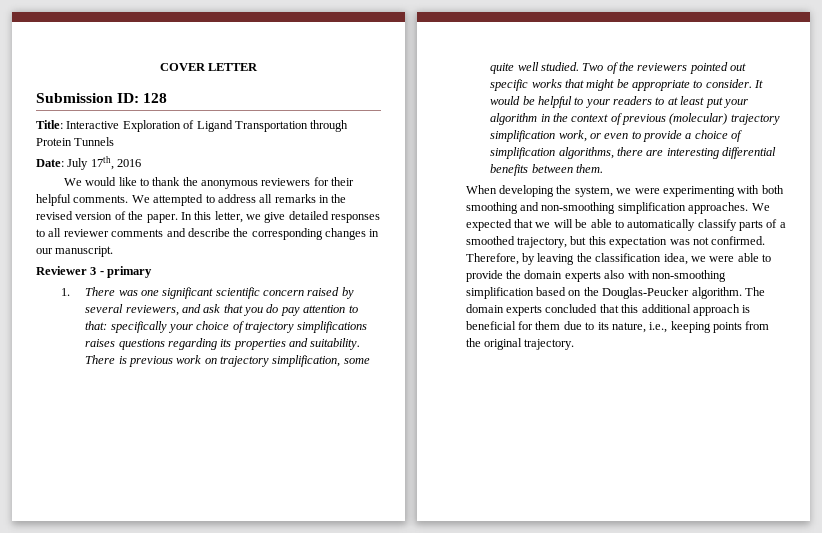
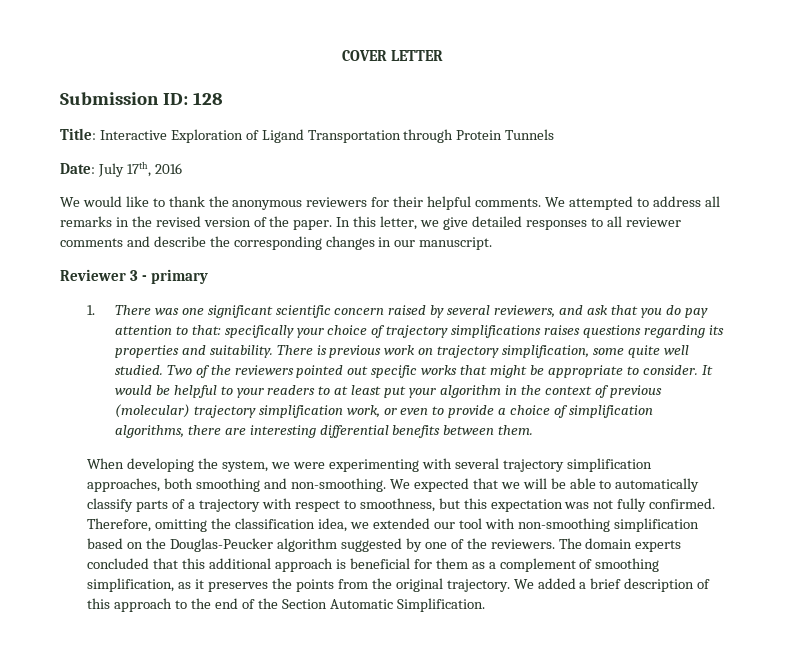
- When developing the system, we were experimenting with both smoothing and non-smoothing simplification approaches.
+ When developing the system, we were experimenting with several trajectory simplification approaches, both smoothing and non-smoothing.
- We expected that we will be able to automatically classify parts of a smoothed trajectory, but this expectation was not confirmed.
+ We expected that we will be able to automatically classify parts of a trajectory with respect to smoothness, but this expectation was not fully confirmed.
- Therefore, by leaving the classification idea, we were able to provide the domain experts also with non-smoothing simplification based on the Douglas-Peucker algorithm.
+ Therefore, omitting the classification idea, we extended our tool with non-smoothing simplification based on the Douglas-Peucker algorithm suggested by one of the reviewers.
- The domain experts concluded that this additional approach is beneficial for them due to its nature, i.e., keeping points from the original trajectory.
+ The domain experts concluded that this additional approach is beneficial for them as a complement of smoothing simplification, as it preserves the points from the original trajectory.
+ We added a brief description of this approach to the end of the Section Automatic Simplification.

